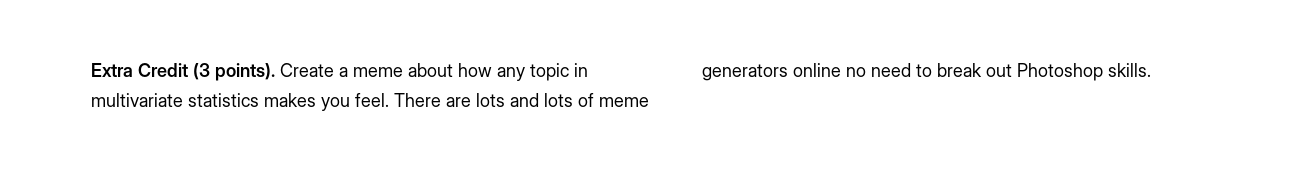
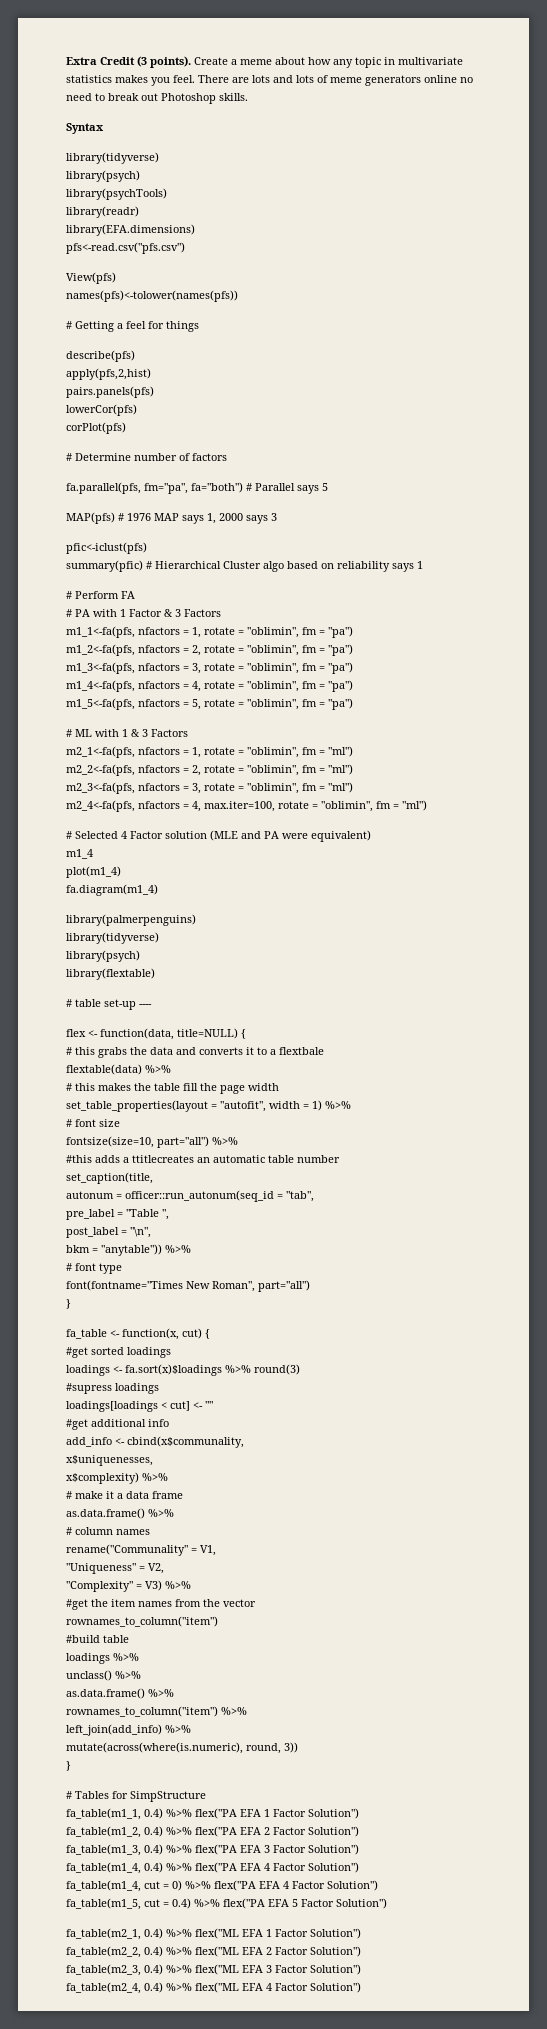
+ Syntax
+ library(tidyverse)
+ library(psych)
+ library(psychTools)
+ library(readr)
+ library(EFA.dimensions)
+ pfs<-read.csv("pfs.csv")
+ View(pfs)
+ names(pfs)<-tolower(names(pfs))
+ # Getting a feel for things
+ describe(pfs)
+ apply(pfs,2,hist)
+ pairs.panels(pfs)
+ lowerCor(pfs)
+ corPlot(pfs)
+ # Determine number of factors
+ fa.parallel(pfs, fm="pa", fa="both") # Parallel says 5
+ MAP(pfs) # 1976 MAP says 1, 2000 says 3
+ pfic<-iclust(pfs)
+ summary(pfic) # Hierarchical Cluster algo based on reliability says 1
+ # Perform FA
+ # PA with 1 Factor & 3 Factors
+ m1_1<-fa(pfs, nfactors = 1, rotate = "oblimin", fm = "pa")
+ m1_2<-fa(pfs, nfactors = 2, rotate = "oblimin", fm = "pa")
+ m1_3<-fa(pfs, nfactors = 3, rotate = "oblimin", fm = "pa")
+ m1_4<-fa(pfs, nfactors = 4, rotate = "oblimin", fm = "pa")
+ m1_5<-fa(pfs, nfactors = 5, rotate = "oblimin", fm = "pa")
+ # ML with 1 & 3 Factors
+ m2_1<-fa(pfs, nfactors = 1, rotate = "oblimin", fm = "ml")
+ m2_2<-fa(pfs, nfactors = 2, rotate = "oblimin", fm = "ml")
+ m2_3<-fa(pfs, nfactors = 3, rotate = "oblimin", fm = "ml")
+ m2_4<-fa(pfs, nfactors = 4, max.iter=100, rotate = "oblimin", fm = "ml")
+ # Selected 4 Factor solution (MLE and PA were equivalent)
+ m1_4
+ plot(m1_4)
+ fa.diagram(m1_4)
+ library(palmerpenguins)
+ library(tidyverse)
+ library(psych)
+ library(flextable)
+ # table set-up ----
+ flex <- function(data, title=NULL) {
+ # this grabs the data and converts it to a flextbale
+ flextable(data) %>%
+ # this makes the table fill the page width
+ set_table_properties(layout = "autofit", width = 1) %>%
+ # font size
+ fontsize(size=10, part="all") %>%
+ #this adds a ttitlecreates an automatic table number
+ set_caption(title,
+ autonum = officer::run_autonum(seq_id = "tab",
+ pre_label = "Table ",
+ post_label = "\n",
+ bkm = "anytable")) %>%
+ # font type
+ font(fontname="Times New Roman", part="all")
+ }
+ fa_table <- function(x, cut) {
+ #get sorted loadings
+ loadings <- fa.sort(x)$loadings %>% round(3)
+ #supress loadings
+ loadings[loadings < cut] <- ""
+ #get additional info
+ add_info <- cbind(x$communality,
+ x$uniquenesses,
+ x$complexity) %>%
+ # make it a data frame
+ as.data.frame() %>%
+ # column names
+ rename("Communality" = V1,
+ "Uniqueness" = V2,
+ "Complexity" = V3) %>%
+ #get the item names from the vector
+ rownames_to_column("item")
+ #build table
+ loadings %>%
+ unclass() %>%
+ as.data.frame() %>%
+ rownames_to_column("item") %>%
+ left_join(add_info) %>%
+ mutate(across(where(is.numeric), round, 3))
+ }
+ # Tables for SimpStructure
+ fa_table(m1_1, 0.4) %>% flex("PA EFA 1 Factor Solution")
+ fa_table(m1_2, 0.4) %>% flex("PA EFA 2 Factor Solution")
+ fa_table(m1_3, 0.4) %>% flex("PA EFA 3 Factor Solution")
+ fa_table(m1_4, 0.4) %>% flex("PA EFA 4 Factor Solution")
+ fa_table(m1_4, cut = 0) %>% flex("PA EFA 4 Factor Solution")
+ fa_table(m1_5, cut = 0.4) %>% flex("PA EFA 5 Factor Solution")
+ fa_table(m2_1, 0.4) %>% flex("ML EFA 1 Factor Solution")
+ fa_table(m2_2, 0.4) %>% flex("ML EFA 2 Factor Solution")
+ fa_table(m2_3, 0.4) %>% flex("ML EFA 3 Factor Solution")
+ fa_table(m2_4, 0.4) %>% flex("ML EFA 4 Factor Solution")

